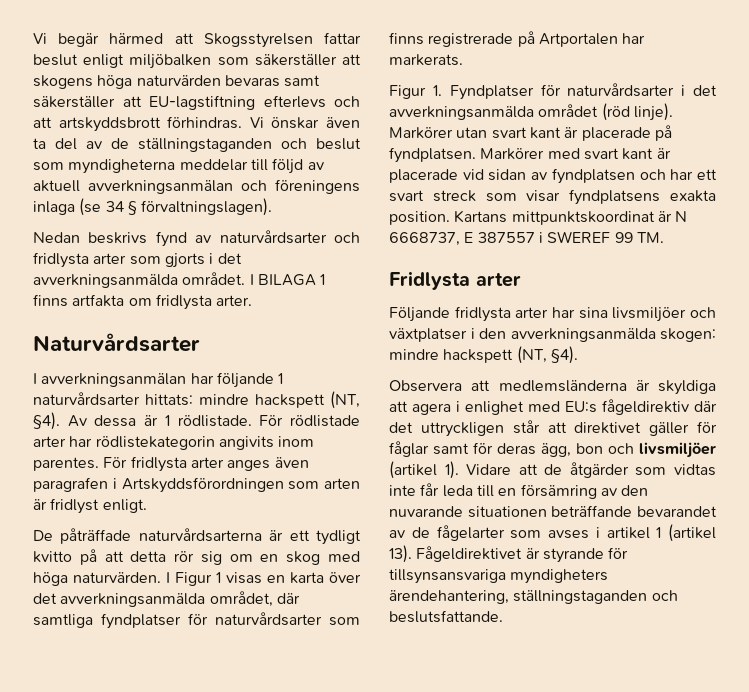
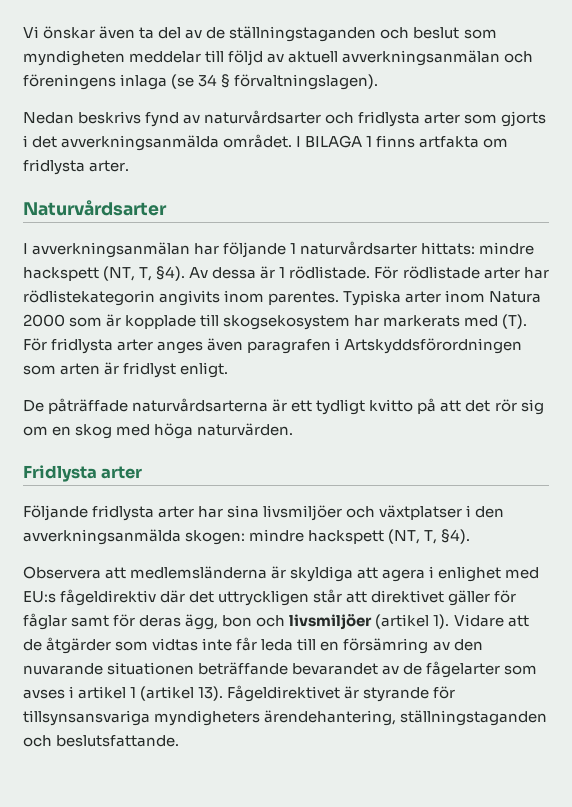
- Vi begär härmed att Skogsstyrelsen fattar beslut enligt miljöbalken som säkerställer att skogens höga naturvärden bevaras samt säkerställer att EU-lagstiftning efterlevs och att artskyddsbrott förhindras. Vi önskar även ta del av de ställningstaganden och beslut som myndigheterna meddelar till följd av aktuell avverkningsanmälan och föreningens inlaga (se 34 § förvaltningslagen).
+ Vi önskar även ta del av de ställningstaganden och beslut som myndigheten meddelar till följd av aktuell avverkningsanmälan och föreningens inlaga (se 34 § förvaltningslagen).
- I avverkningsanmälan har följande 1 naturvårdsarter hittats: mindre hackspett (NT, §4).
+ I avverkningsanmälan har följande 1 naturvårdsarter hittats: mindre hackspett (NT, T, §4).
- För fridlysta arter anges även paragrafen i Artskyddsförordningen som arten är fridlyst enligt.
+ Typiska arter inom Natura 2000 som är kopplade till skogsekosystem har markerats med (T). För fridlysta arter anges även paragrafen i Artskyddsförordningen som arten är fridlyst enligt.
- De påträffade naturvårdsarterna är ett tydligt kvitto på att detta rör sig om en skog med höga naturvärden. I Figur 1 visas en karta över det avverkningsanmälda området, där samtliga fyndplatser för naturvårdsarter som finns registrerade på Artportalen har markerats.
- Figur 1. Fyndplatser för naturvårdsarter i det avverkningsanmälda området (röd linje). Markörer utan svart kant är placerade på fyndplatsen. Markörer med svart kant är placerade vid sidan av fyndplatsen och har ett svart streck som visar fyndplatsens exakta position. Kartans mittpunktskoordinat är N 6668737, E 387557 i SWEREF 99 TM.
+ De påträffade naturvårdsarterna är ett tydligt kvitto på att det rör sig om en skog med höga naturvärden.
- Följande fridlysta arter har sina livsmiljöer och växtplatser i den avverkningsanmälda skogen: mindre hackspett (NT, §4).
+ Följande fridlysta arter har sina livsmiljöer och växtplatser i den avverkningsanmälda skogen: mindre hackspett (NT, T, §4).

